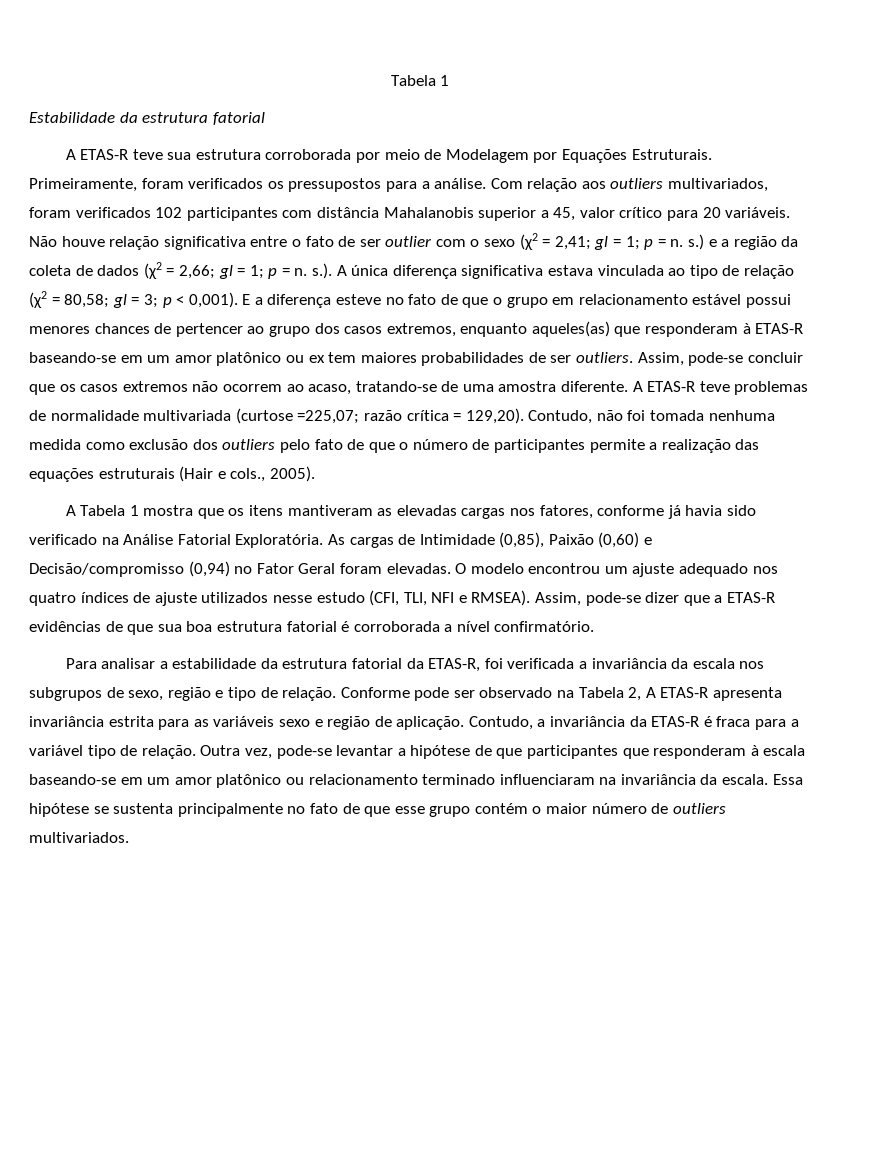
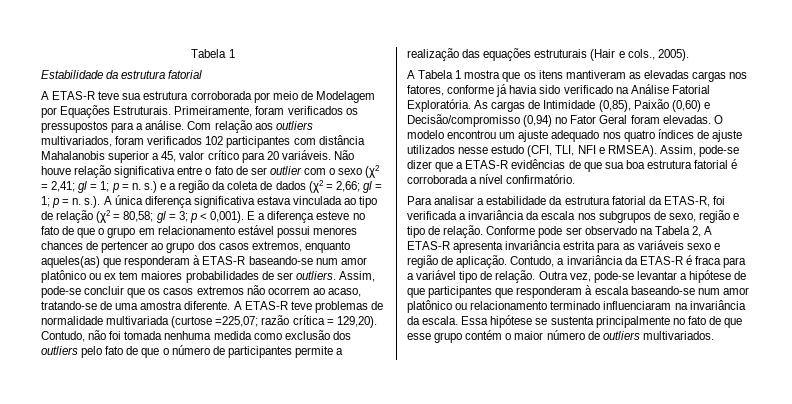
- E a diferença esteve no fato de que o grupo em relacionamento estável possui menores chances de pertencer ao grupo dos casos extremos, enquanto aqueles(as) que responderam à ETAS-R baseando-se em um amor platônico ou ex tem maiores probabilidades de ser outliers.
+ E a diferença esteve no fato de que o grupo em relacionamento estável possui menores chances de pertencer ao grupo dos casos extremos, enquanto aqueles(as) que responderam à ETAS-R baseando-se num amor platônico ou ex tem maiores probabilidades de ser outliers.
- Outra vez, pode-se levantar a hipótese de que participantes que responderam à escala baseando-se em um amor platônico ou relacionamento terminado influenciaram na invariância da escala.
+ Outra vez, pode-se levantar a hipótese de que participantes que responderam à escala baseando-se num amor platônico ou relacionamento terminado influenciaram na invariância da escala.

